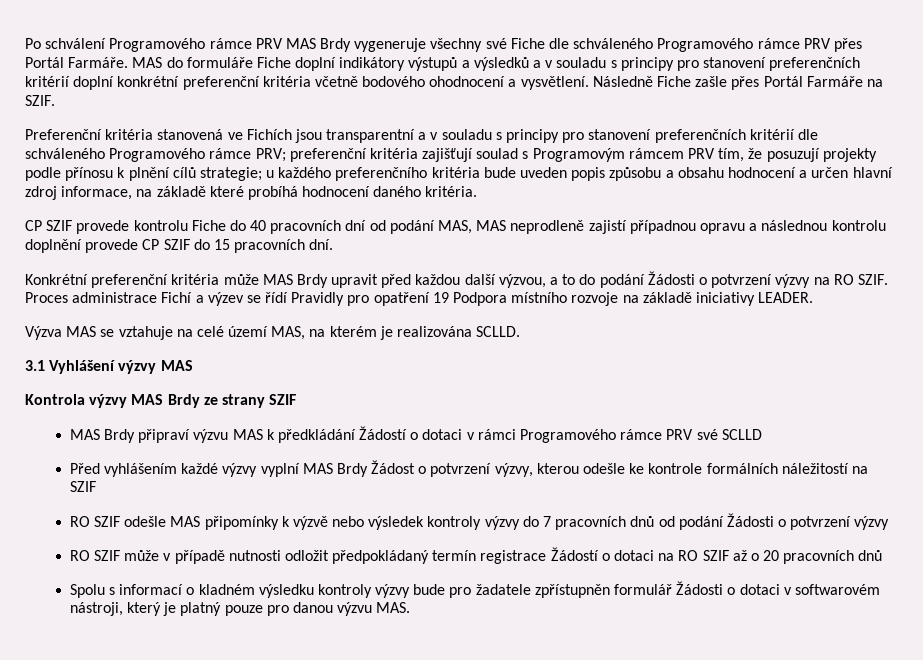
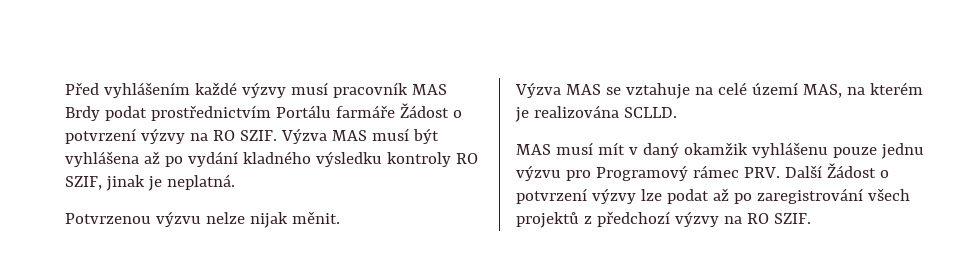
- Po schválení Programového rámce PRV MAS Brdy vygeneruje všechny své Fiche dle schváleného Programového rámce PRV přes Portál Farmáře. MAS do formuláře Fiche doplní indikátory výstupů a výsledků a v souladu s principy pro stanovení preferenčních kritérií doplní konkrétní preferenční kritéria včetně bodového ohodnocení a vysvětlení. Následně Fiche zašle přes Portál Farmáře na SZIF.
- Preferenční kritéria stanovená ve Fichích jsou transparentní a v souladu s principy pro stanovení preferenčních kritérií dle schváleného Programového rámce PRV; preferenční kritéria zajišťují soulad s Programovým rámcem PRV tím, že posuzují projekty podle přínosu k plnění cílů strategie; u každého preferenčního kritéria bude uveden popis způsobu a obsahu hodnocení a určen hlavní zdroj informace, na základě které probíhá hodnocení daného kritéria.
- CP SZIF provede kontrolu Fiche do 40 pracovních dní od podání MAS, MAS neprodleně zajistí případnou opravu a následnou kontrolu doplnění provede CP SZIF do 15 pracovních dní.
- Konkrétní preferenční kritéria může MAS Brdy upravit před každou další výzvou, a to do podání Žádosti o potvrzení výzvy na RO SZIF.
+ Před vyhlášením každé výzvy musí pracovník MAS Brdy podat prostřednictvím Portálu farmáře Žádost o potvrzení výzvy na RO SZIF.
- Proces administrace Fichí a výzev se řídí Pravidly pro opatření 19 Podpora místního rozvoje na základě iniciativy LEADER.
+ Výzva MAS musí být vyhlášena až po vydání kladného výsledku kontroly RO SZIF, jinak je neplatná.
+ Potvrzenou výzvu nelze nijak měnit.
- 3.1 Vyhlášení výzvy MAS
- Kontrola výzvy MAS Brdy ze strany SZIF
- MAS Brdy připraví výzvu MAS k předkládání Žádostí o dotaci v rámci Programového rámce PRV své SCLLD
- Před vyhlášením každé výzvy vyplní MAS Brdy Žádost o potvrzení výzvy, kterou odešle ke kontrole formálních náležitostí na SZIF
- RO SZIF odešle MAS připomínky k výzvě nebo výsledek kontroly výzvy do 7 pracovních dnů od podání Žádosti o potvrzení výzvy
- RO SZIF může v případě nutnosti odložit předpokládaný termín registrace Žádostí o dotaci na RO SZIF až o 20 pracovních dnů
- Spolu s informací o kladném výsledku kontroly výzvy bude pro žadatele zpřístupněn formulář Žádosti o dotaci v softwarovém nástroji, který je platný pouze pro danou výzvu MAS.
+ MAS musí mít v daný okamžik vyhlášenu pouze jednu výzvu pro Programový rámec PRV. Další Žádost o potvrzení výzvy lze podat až po zaregistrování všech projektů z předchozí výzvy na RO SZIF.

